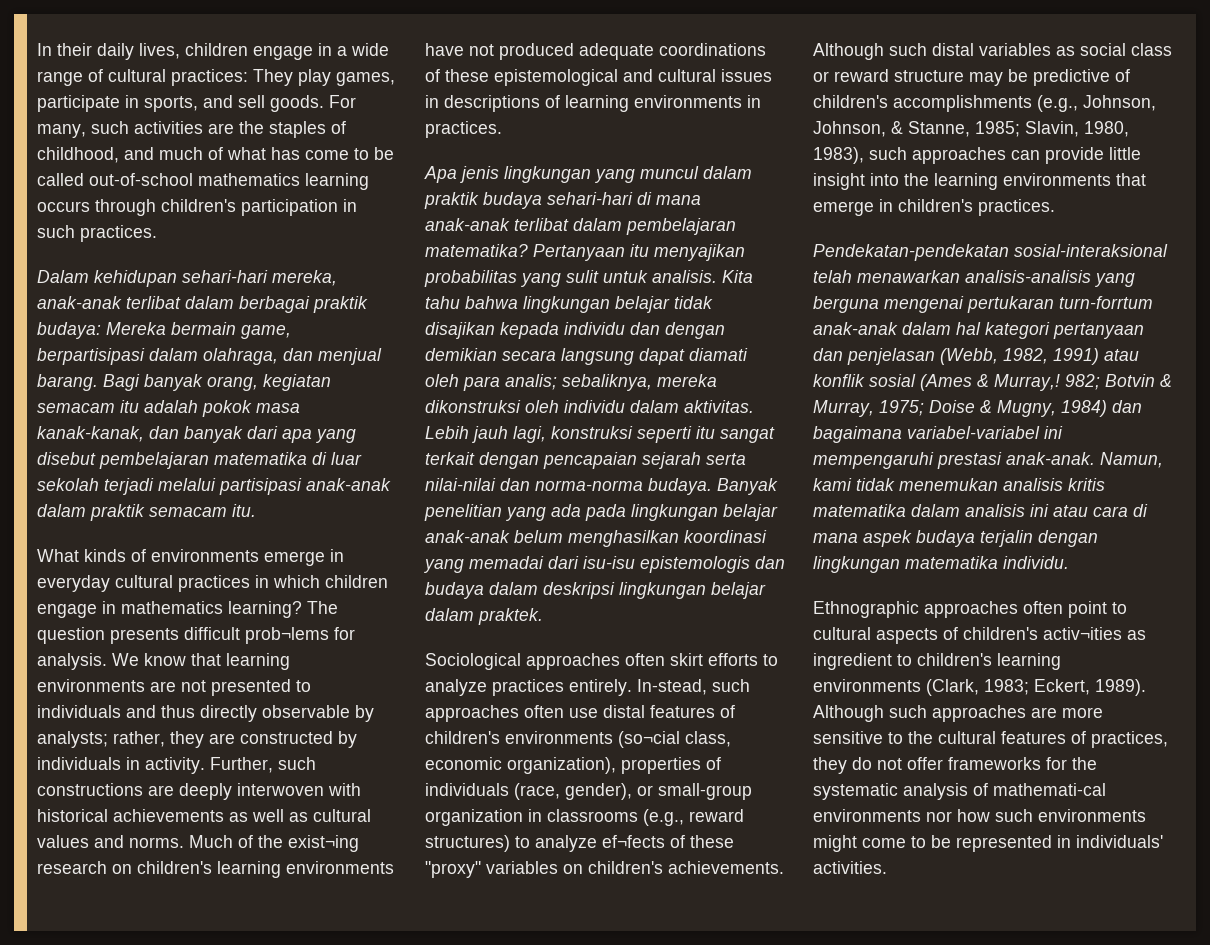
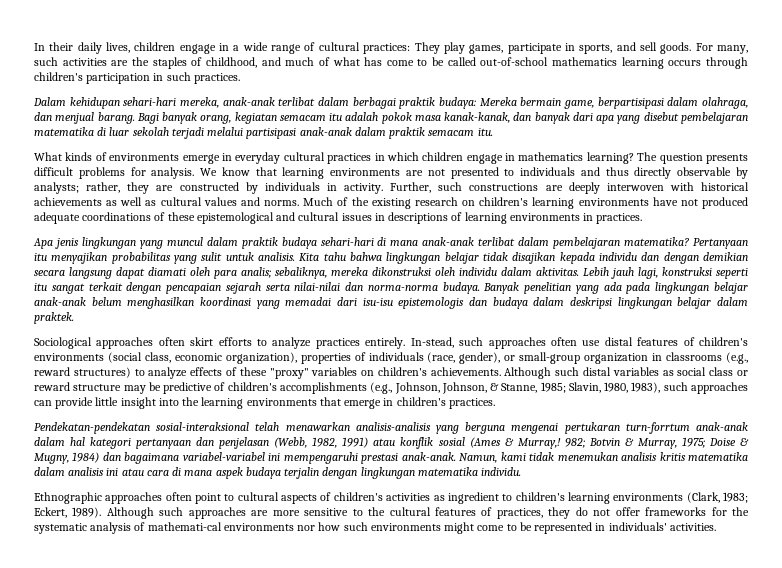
- The question presents difficult prob¬lems for analysis.
+ The question presents difficult problems for analysis.
- Much of the exist¬ing research on children's learning environments have not produced adequate coordinations of these epistemological and cultural issues in descriptions of learning environments in practices.
+ Much of the existing research on children's learning environments have not produced adequate coordinations of these epistemological and cultural issues in descriptions of learning environments in practices.
- In-stead, such approaches often use distal features of children's environments (so¬cial class, economic organization), properties of individuals (race, gender), or small-group organization in classrooms (e.g., reward structures) to analyze ef¬fects of these "proxy" variables on children's achievements.
+ In-stead, such approaches often use distal features of children's environments (social class, economic organization), properties of individuals (race, gender), or small-group organization in classrooms (e.g., reward structures) to analyze effects of these "proxy" variables on children's achievements.
- Ethnographic approaches often point to cultural aspects of children's activ¬ities as ingredient to children's learning environments (Clark, 1983; Eckert, 1989).
+ Ethnographic approaches often point to cultural aspects of children's activities as ingredient to children's learning environments (Clark, 1983; Eckert, 1989).

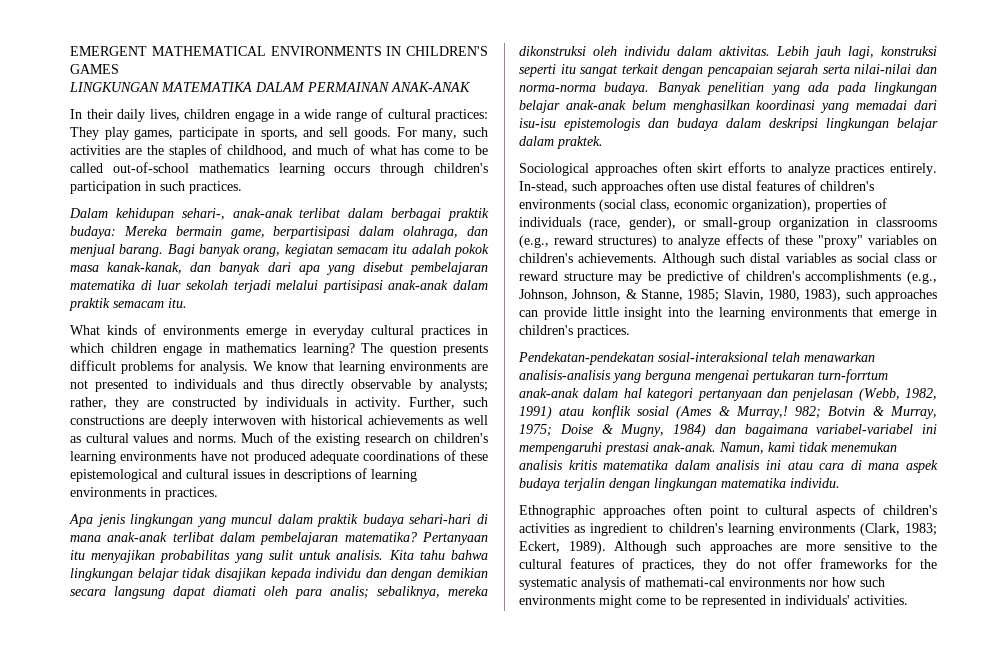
+ EMERGENT MATHEMATICAL ENVIRONMENTS IN CHILDREN'S GAMES
+ LINGKUNGAN MATEMATIKA DALAM PERMAINAN ANAK-ANAK
- Dalam kehidupan sehari-hari mereka, anak-anak terlibat dalam berbagai praktik budaya: Mereka bermain game, berpartisipasi dalam olahraga, dan menjual barang.
+ Dalam kehidupan sehari-, anak-anak terlibat dalam berbagai praktik budaya: Mereka bermain game, berpartisipasi dalam olahraga, dan menjual barang.

